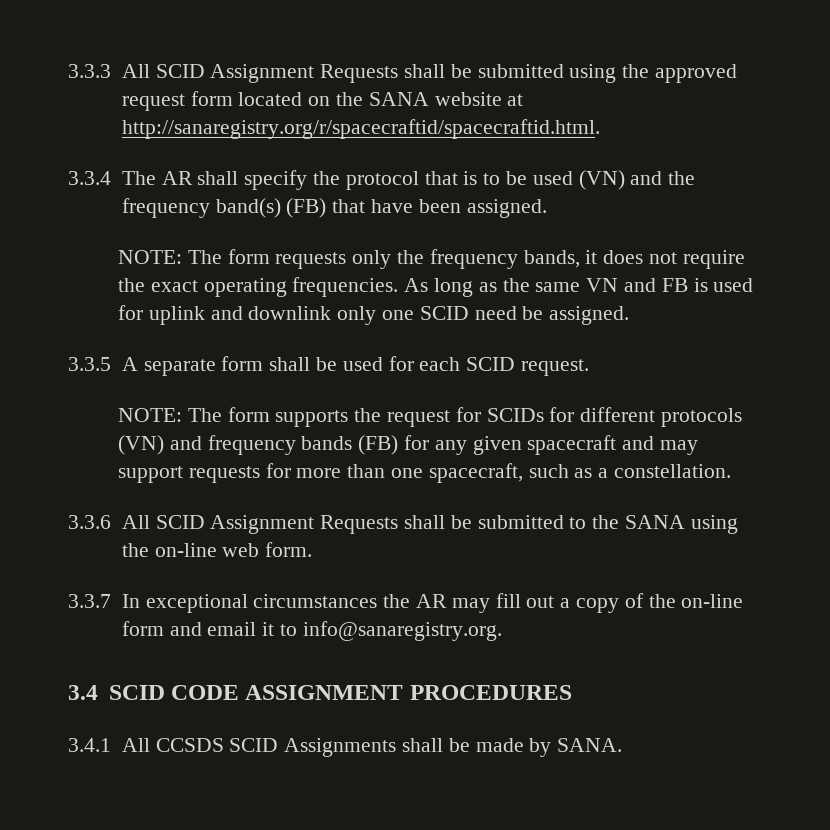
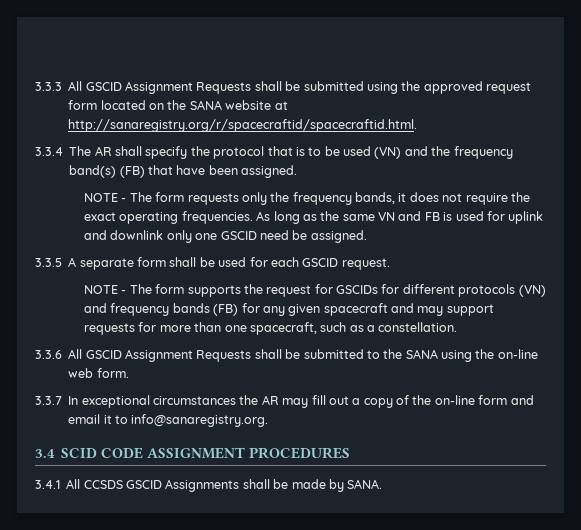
- 3.3.3 All SCID Assignment Requests shall be submitted using the approved request form located on the SANA website at http://sanaregistry.org/r/spacecraftid/spacecraftid.html.
+ 3.3.3 All GSCID Assignment Requests shall be submitted using the approved request form located on the SANA website at http://sanaregistry.org/r/spacecraftid/spacecraftid.html.
- NOTE: The form requests only the frequency bands, it does not require the exact operating frequencies.
+ NOTE - The form requests only the frequency bands, it does not require the exact operating frequencies.
- As long as the same VN and FB is used for uplink and downlink only one SCID need be assigned.
+ As long as the same VN and FB is used for uplink and downlink only one GSCID need be assigned.
- 3.3.5 A separate form shall be used for each SCID request.
+ 3.3.5 A separate form shall be used for each GSCID request.
- NOTE: The form supports the request for SCIDs for different protocols (VN) and frequency bands (FB) for any given spacecraft and may support requests for more than one spacecraft, such as a constellation.
+ NOTE - The form supports the request for GSCIDs for different protocols (VN) and frequency bands (FB) for any given spacecraft and may support requests for more than one spacecraft, such as a constellation.
- 3.3.6 All SCID Assignment Requests shall be submitted to the SANA using the on-line web form.
+ 3.3.6 All GSCID Assignment Requests shall be submitted to the SANA using the on-line web form.
- 3.4.1 All CCSDS SCID Assignments shall be made by SANA.
+ 3.4.1 All CCSDS GSCID Assignments shall be made by SANA.

